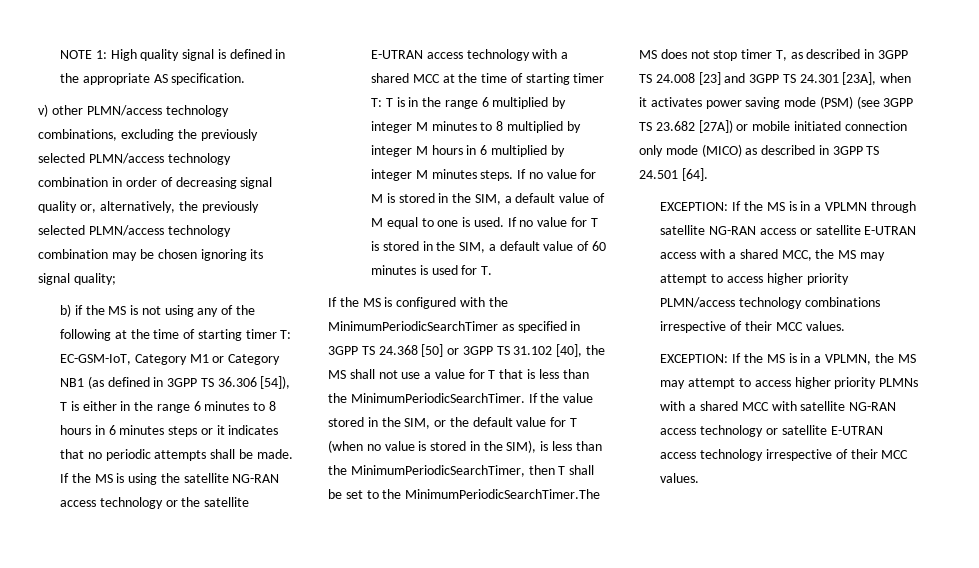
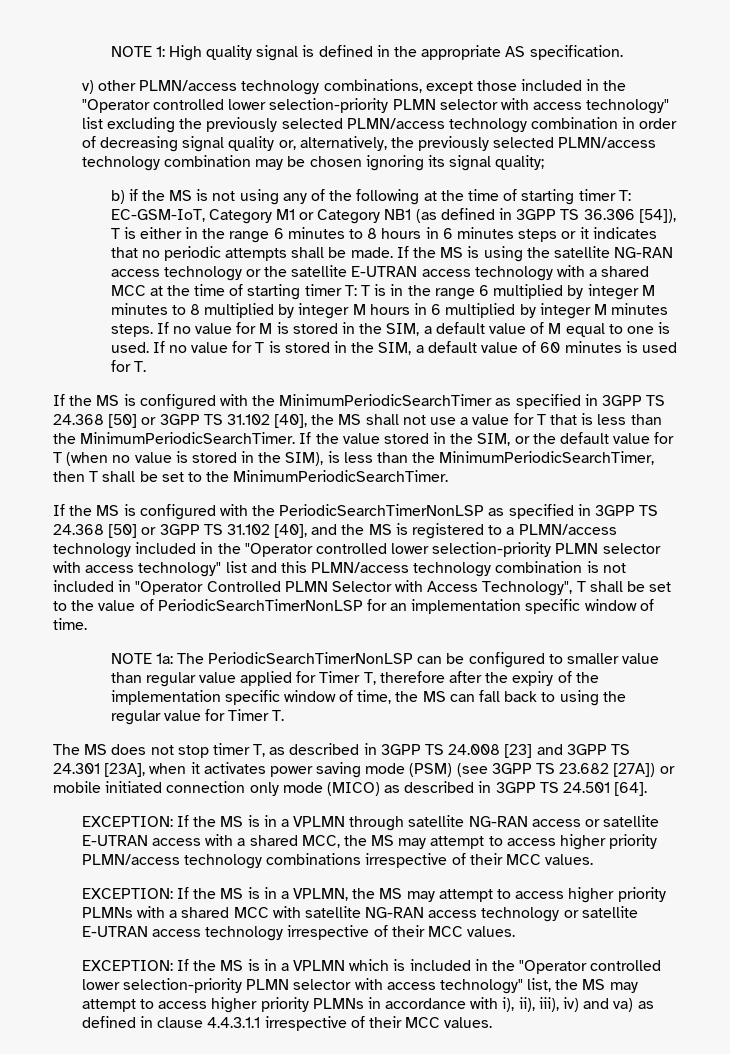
- v) other PLMN/access technology combinations, excluding the previously selected PLMN/access technology combination in order of decreasing signal quality or, alternatively, the previously selected PLMN/access technology combination may be chosen ignoring its signal quality;
+ v) other PLMN/access technology combinations, except those included in the "Operator controlled lower selection-priority PLMN selector with access technology" list excluding the previously selected PLMN/access technology combination in order of decreasing signal quality or, alternatively, the previously selected PLMN/access technology combination may be chosen ignoring its signal quality;
- If the value stored in the SIM, or the default value for T (when no value is stored in the SIM), is less than the MinimumPeriodicSearchTimer, then T shall be set to the MinimumPeriodicSearchTimer.The MS does not stop timer T, as described in 3GPP TS 24.008 [23] and 3GPP TS 24.301 [23A], when it activates power saving mode (PSM) (see 3GPP TS 23.682 [27A]) or mobile initiated connection only mode (MICO) as described in 3GPP TS 24.501 [64].
+ If the value stored in the SIM, or the default value for T (when no value is stored in the SIM), is less than the MinimumPeriodicSearchTimer, then T shall be set to the MinimumPeriodicSearchTimer.
+ If the MS is configured with the PeriodicSearchTimerNonLSP as specified in 3GPP TS 24.368 [50] or 3GPP TS 31.102 [40], and the MS is registered to a PLMN/access technology included in the "Operator controlled lower selection-priority PLMN selector with access technology" list and this PLMN/access technology combination is not included in "Operator Controlled PLMN Selector with Access Technology", T shall be set to the value of PeriodicSearchTimerNonLSP for an implementation specific window of time.
+ NOTE 1a: The PeriodicSearchTimerNonLSP can be configured to smaller value than regular value applied for Timer T, therefore after the expiry of the implementation specific window of time, the MS can fall back to using the regular value for Timer T.
+ The MS does not stop timer T, as described in 3GPP TS 24.008 [23] and 3GPP TS 24.301 [23A], when it activates power saving mode (PSM) (see 3GPP TS 23.682 [27A]) or mobile initiated connection only mode (MICO) as described in 3GPP TS 24.501 [64].
+ EXCEPTION: If the MS is in a VPLMN which is included in the "Operator controlled lower selection-priority PLMN selector with access technology" list, the MS may attempt to access higher priority PLMNs in accordance with i), ii), iii), iv) and va) as defined in clause 4.4.3.1.1 irrespective of their MCC values.

